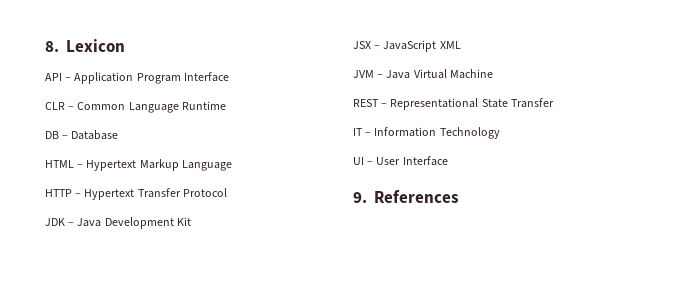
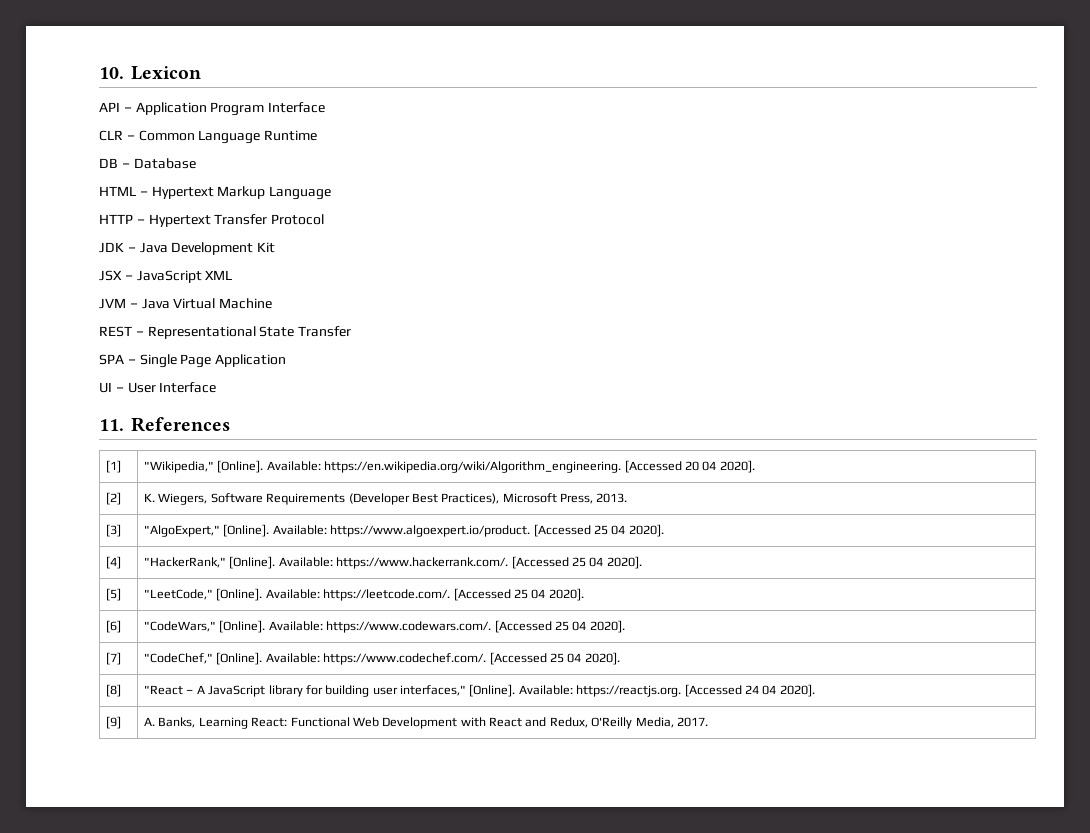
- 8. Lexicon
+ 10. Lexicon
- IT – Information Technology
+ SPA – Single Page Application
- 9. References
+ 11. References
+ [1] | "Wikipedia," [Online]. Available: https://en.wikipedia.org/wiki/Algorithm_engineering. [Accessed 20 04 2020].
+ [2] | K. Wiegers, Software Requirements (Developer Best Practices), Microsoft Press, 2013.
+ [3] | "AlgoExpert," [Online]. Available: https://www.algoexpert.io/product. [Accessed 25 04 2020].
+ [4] | "HackerRank," [Online]. Available: https://www.hackerrank.com/. [Accessed 25 04 2020].
+ [5] | "LeetCode," [Online]. Available: https://leetcode.com/. [Accessed 25 04 2020].
+ [6] | "CodeWars," [Online]. Available: https://www.codewars.com/. [Accessed 25 04 2020].
+ [7] | "CodeChef," [Online]. Available: https://www.codechef.com/. [Accessed 25 04 2020].
+ [8] | "React – A JavaScript library for building user interfaces," [Online]. Available: https://reactjs.org. [Accessed 24 04 2020].
+ [9] | A. Banks, Learning React: Functional Web Development with React and Redux, O'Reilly Media, 2017.

